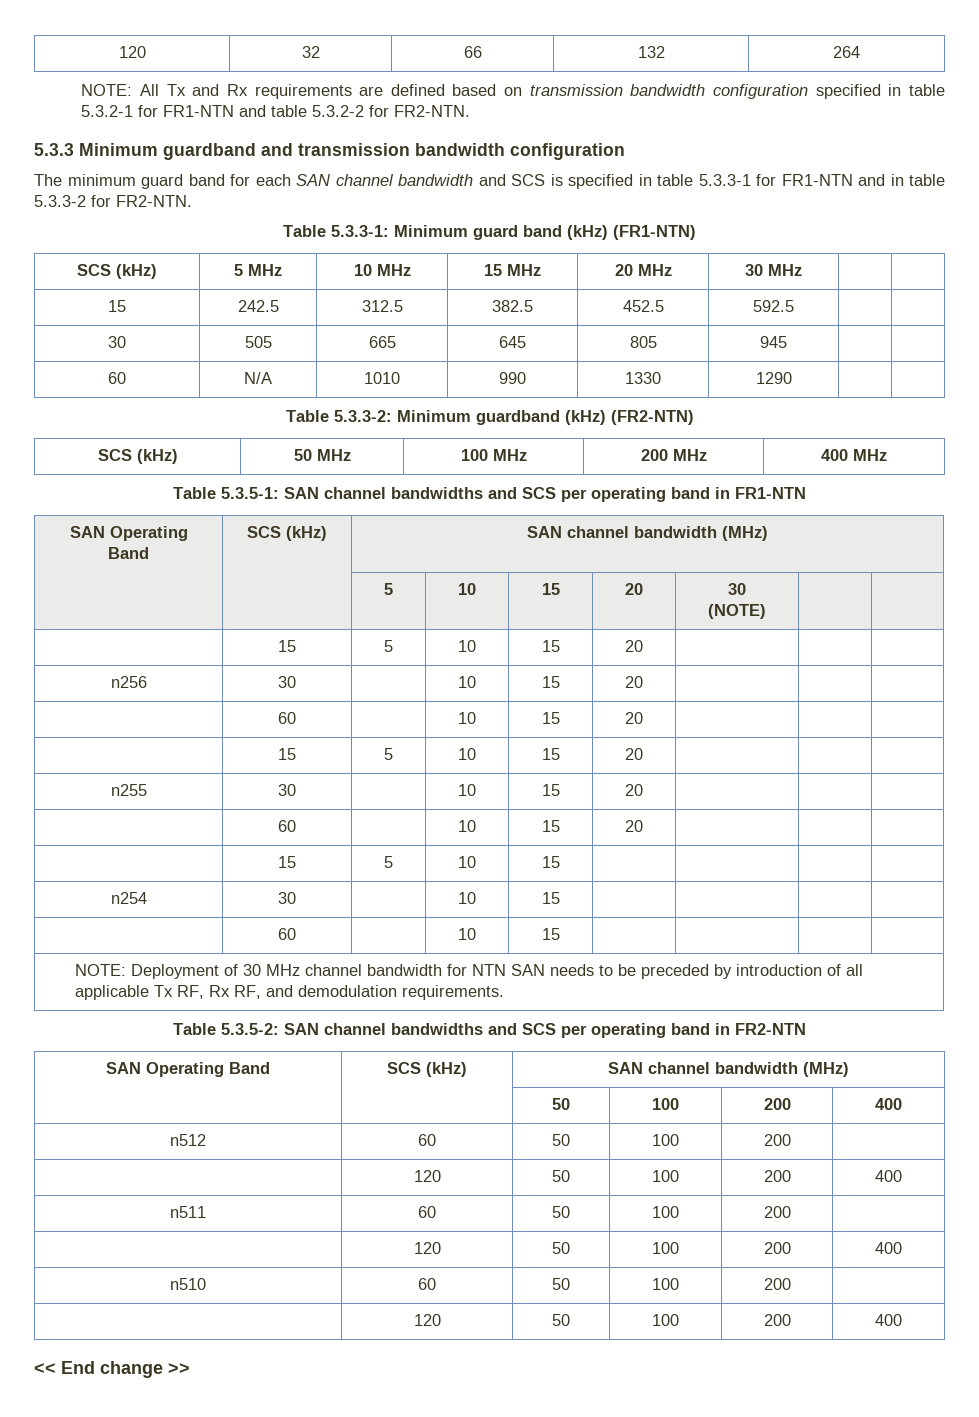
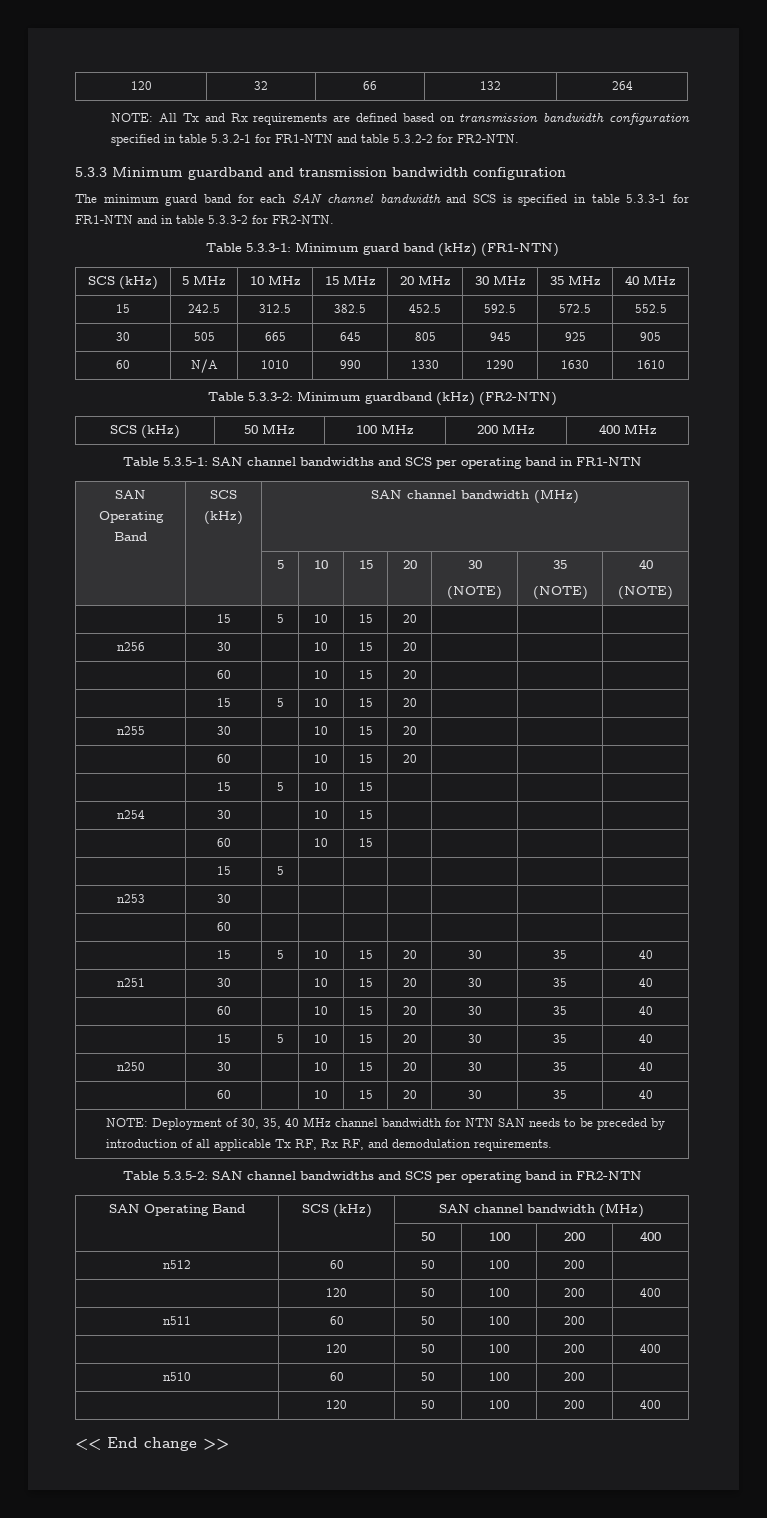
- SCS (kHz) | 5 MHz | 10 MHz | 15 MHz | 20 MHz | 30 MHz | |
+ SCS (kHz) | 5 MHz | 10 MHz | 15 MHz | 20 MHz | 30 MHz | 35 MHz | 40 MHz
- 15 | 242.5 | 312.5 | 382.5 | 452.5 | 592.5 | |
+ 15 | 242.5 | 312.5 | 382.5 | 452.5 | 592.5 | 572.5 | 552.5
- 30 | 505 | 665 | 645 | 805 | 945 | |
+ 30 | 505 | 665 | 645 | 805 | 945 | 925 | 905
- 60 | N/A | 1010 | 990 | 1330 | 1290 | |
+ 60 | N/A | 1010 | 990 | 1330 | 1290 | 1630 | 1610
  | | 5 | 10 | 15 | 20 | 30
- (NOTE) | |
+ (NOTE) | 35
+ (NOTE) | 40
+ (NOTE)
+ | 15 | 5 | | | | | |
+ n253 | 30 | | | | | | |
+ | 60 | | | | | | |
+ | 15 | 5 | 10 | 15 | 20 | 30 | 35 | 40
+ n251 | 30 | | 10 | 15 | 20 | 30 | 35 | 40
+ | 60 | | 10 | 15 | 20 | 30 | 35 | 40
+ | 15 | 5 | 10 | 15 | 20 | 30 | 35 | 40
+ n250 | 30 | | 10 | 15 | 20 | 30 | 35 | 40
+ | 60 | | 10 | 15 | 20 | 30 | 35 | 40
- NOTE: Deployment of 30 MHz channel bandwidth for NTN SAN needs to be preceded by introduction of all applicable Tx RF, Rx RF, and demodulation requirements.
+ NOTE: Deployment of 30, 35, 40 MHz channel bandwidth for NTN SAN needs to be preceded by introduction of all applicable Tx RF, Rx RF, and demodulation requirements.

